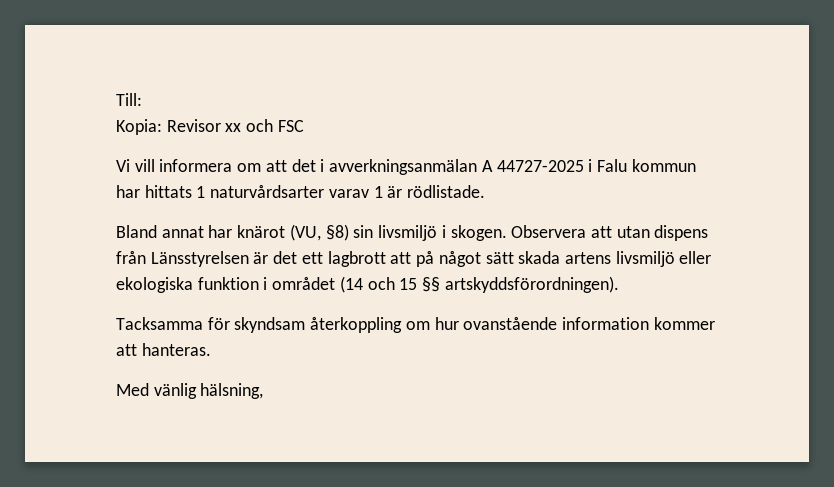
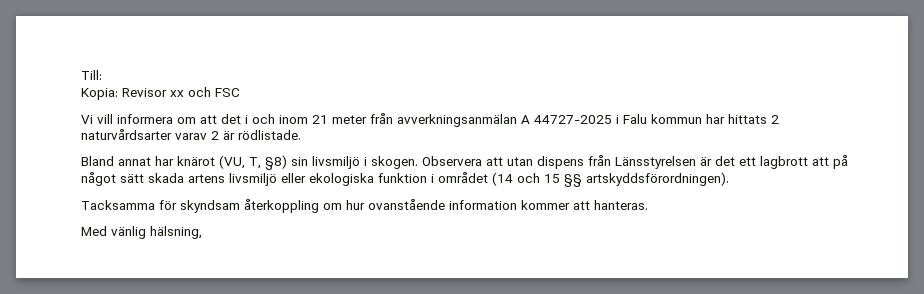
- Vi vill informera om att det i avverkningsanmälan A 44727-2025 i Falu kommun har hittats 1 naturvårdsarter varav 1 är rödlistade.
+ Vi vill informera om att det i och inom 21 meter från avverkningsanmälan A 44727-2025 i Falu kommun har hittats 2 naturvårdsarter varav 2 är rödlistade.
- Bland annat har knärot (VU, §8) sin livsmiljö i skogen.
+ Bland annat har knärot (VU, T, §8) sin livsmiljö i skogen.

